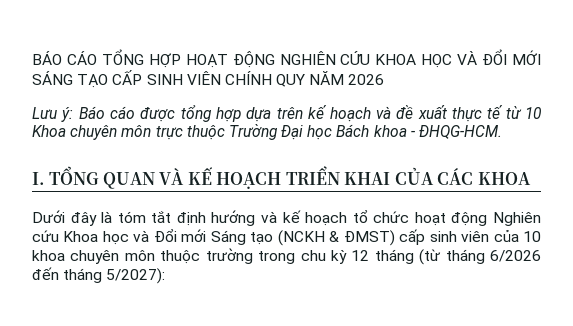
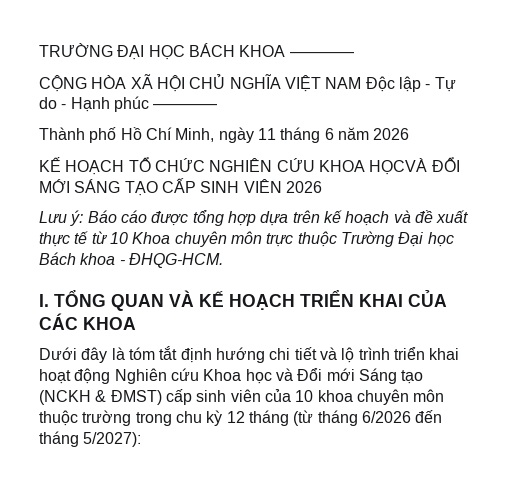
- BÁO CÁO TỔNG HỢP HOẠT ĐỘNG NGHIÊN CỨU KHOA HỌC VÀ ĐỔI MỚI SÁNG TẠO CẤP SINH VIÊN CHÍNH QUY NĂM 2026
+ TRƯỜNG ĐẠI HỌC BÁCH KHOA ————
+ CỘNG HÒA XÃ HỘI CHỦ NGHĨA VIỆT NAM Độc lập - Tự do - Hạnh phúc ————
+ Thành phố Hồ Chí Minh, ngày 11 tháng 6 năm 2026
+ KẾ HOẠCH TỔ CHỨC NGHIÊN CỨU KHOA HỌCVÀ ĐỔI MỚI SÁNG TẠO CẤP SINH VIÊN 2026
- Dưới đây là tóm tắt định hướng và kế hoạch tổ chức hoạt động Nghiên cứu Khoa học và Đổi mới Sáng tạo (NCKH & ĐMST) cấp sinh viên của 10 khoa chuyên môn thuộc trường trong chu kỳ 12 tháng (từ tháng 6/2026 đến tháng 5/2027):
+ Dưới đây là tóm tắt định hướng chi tiết và lộ trình triển khai hoạt động Nghiên cứu Khoa học và Đổi mới Sáng tạo (NCKH & ĐMST) cấp sinh viên của 10 khoa chuyên môn thuộc trường trong chu kỳ 12 tháng (từ tháng 6/2026 đến tháng 5/2027):

